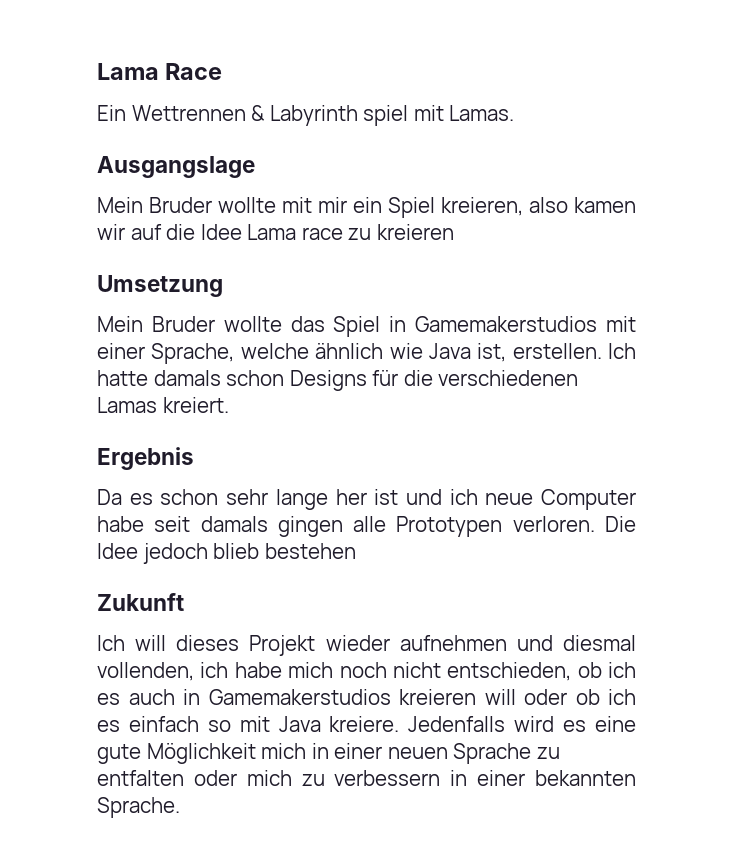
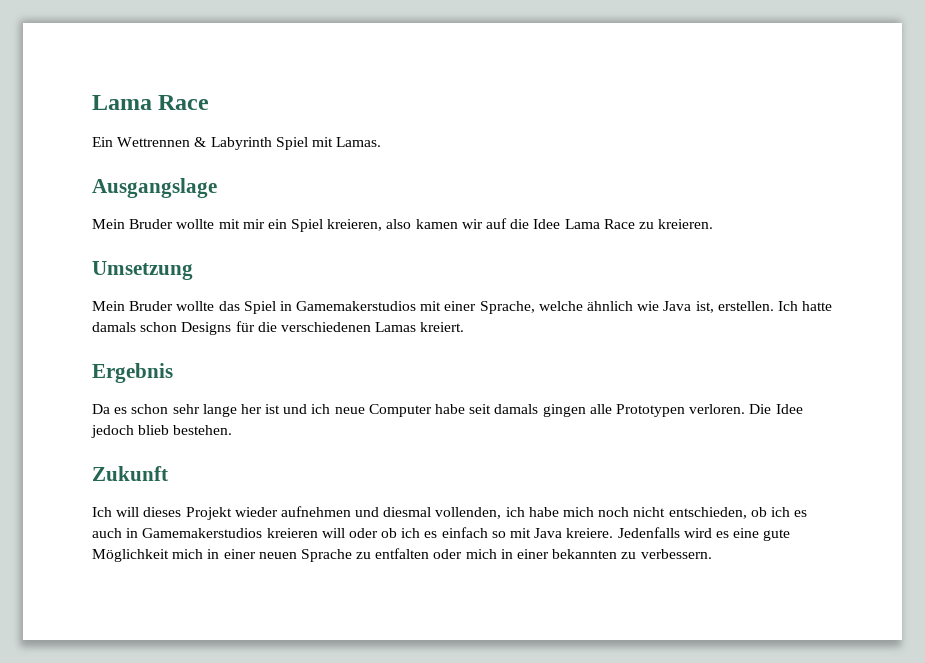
- Ein Wettrennen & Labyrinth spiel mit Lamas.
+ Ein Wettrennen & Labyrinth Spiel mit Lamas.
- Mein Bruder wollte mit mir ein Spiel kreieren, also kamen wir auf die Idee Lama race zu kreieren
+ Mein Bruder wollte mit mir ein Spiel kreieren, also kamen wir auf die Idee Lama Race zu kreieren.
- Die Idee jedoch blieb bestehen
+ Die Idee jedoch blieb bestehen.
- Jedenfalls wird es eine gute Möglichkeit mich in einer neuen Sprache zu entfalten oder mich zu verbessern in einer bekannten Sprache.
+ Jedenfalls wird es eine gute Möglichkeit mich in einer neuen Sprache zu entfalten oder mich in einer bekannten zu verbessern.

